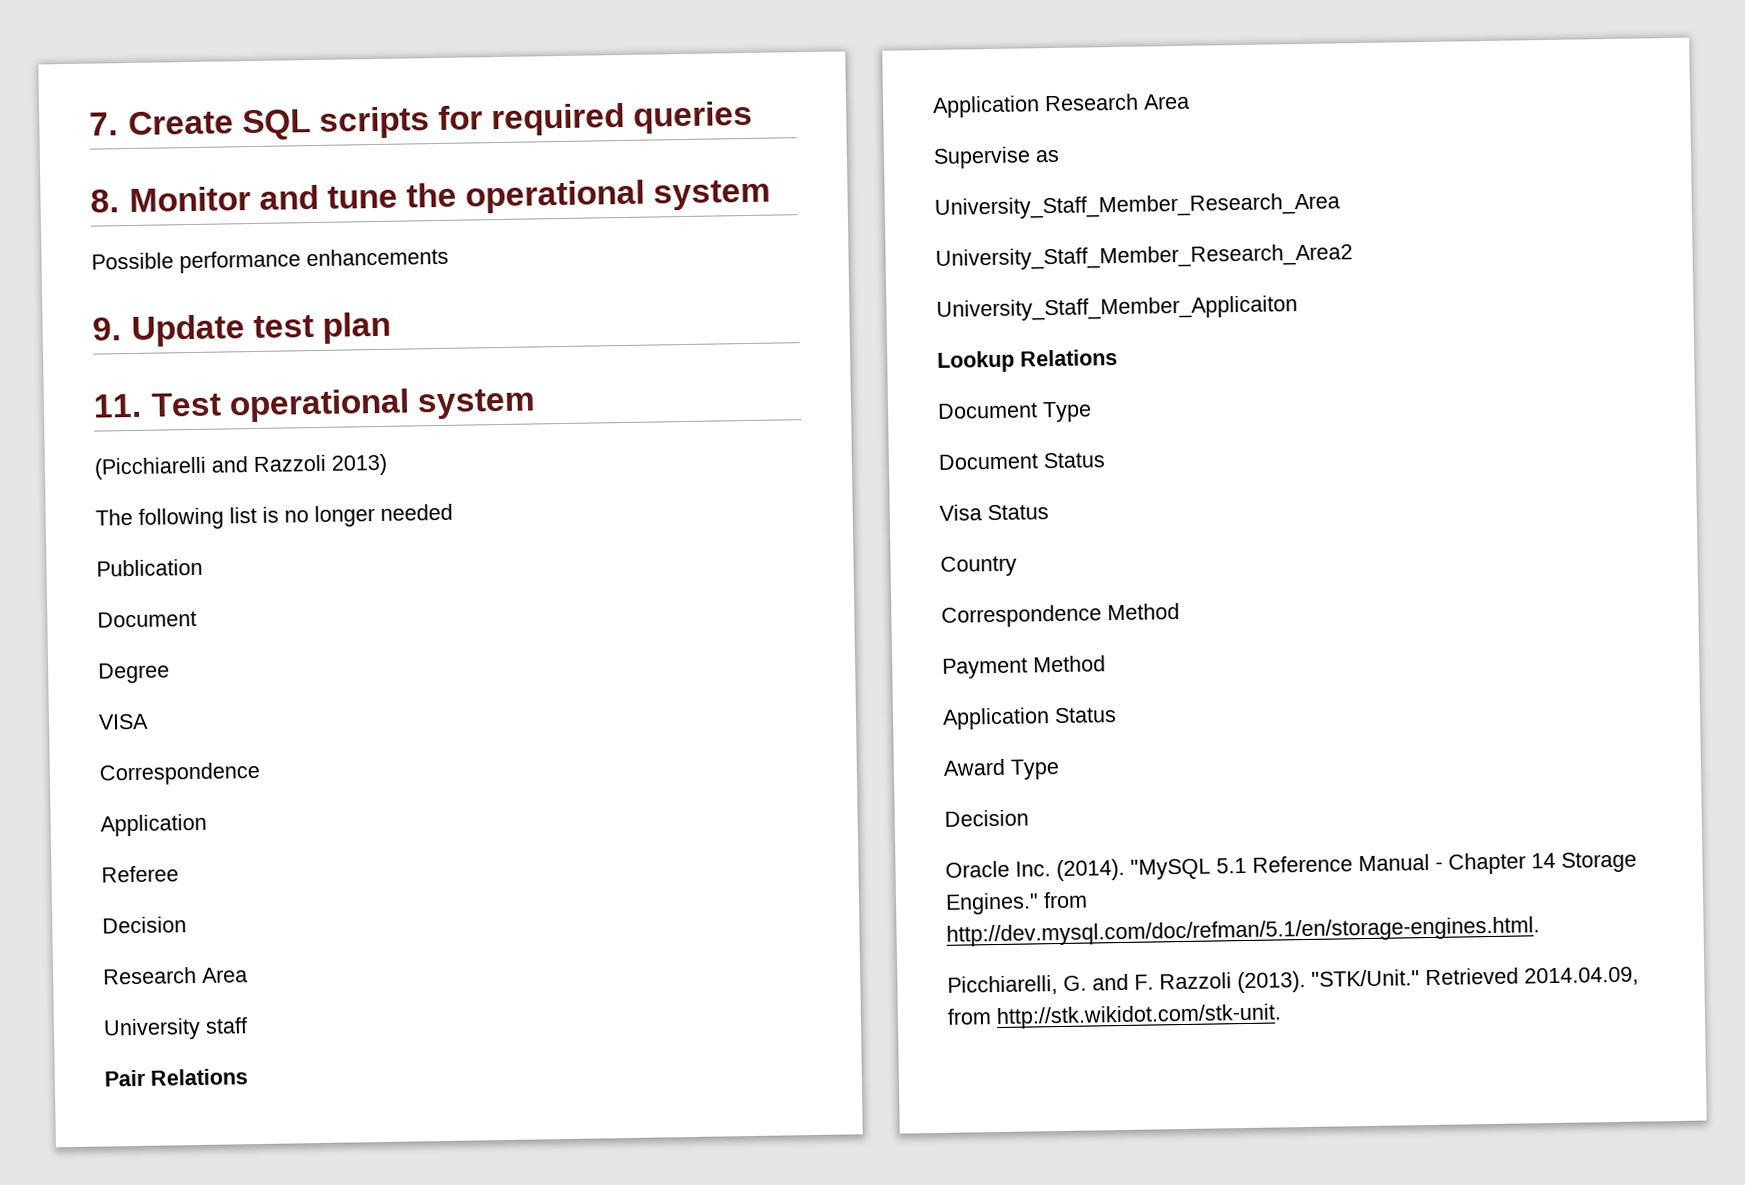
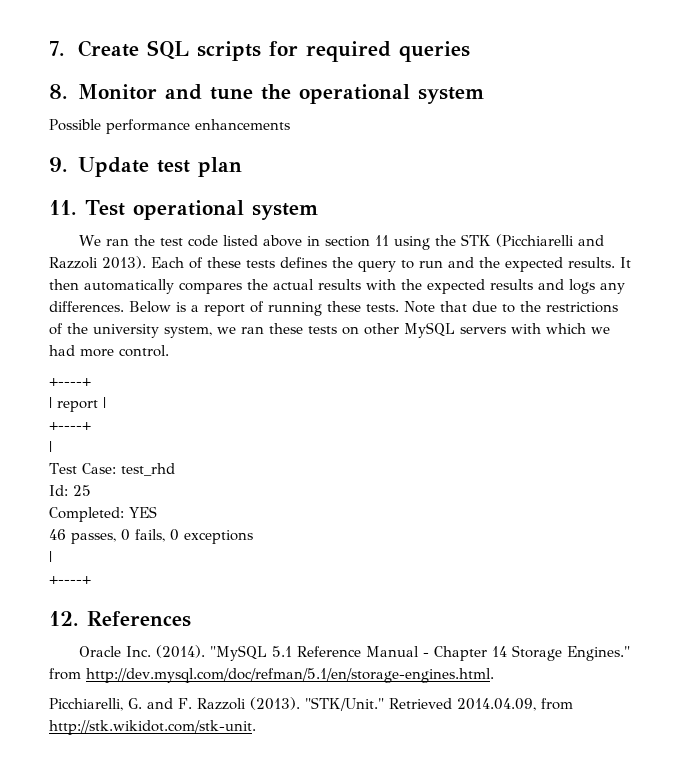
- (Picchiarelli and Razzoli 2013)
- The following list is no longer needed
- Publication
- Document
- Degree
- VISA
- Correspondence
- Application
- Referee
- Decision
- Research Area
- University staff
- Pair Relations
- Application Research Area
- Supervise as
- University_Staff_Member_Research_Area
- University_Staff_Member_Research_Area2
- University_Staff_Member_Applicaiton
- Lookup Relations
- Document Type
- Document Status
- Visa Status
- Country
- Correspondence Method
- Payment Method
- Application Status
- Award Type
- Decision
+ We ran the test code listed above in section 11 using the STK (Picchiarelli and Razzoli 2013). Each of these tests defines the query to run and the expected results. It then automatically compares the actual results with the expected results and logs any differences. Below is a report of running these tests. Note that due to the restrictions of the university system, we ran these tests on other MySQL servers with which we had more control.
+ +----+
+ | report |
+ +----+
+ |
+ Test Case: test_rhd
+ Id: 25
+ Completed: YES
+ 46 passes, 0 fails, 0 exceptions
+ |
+ +----+
+ 12. References

